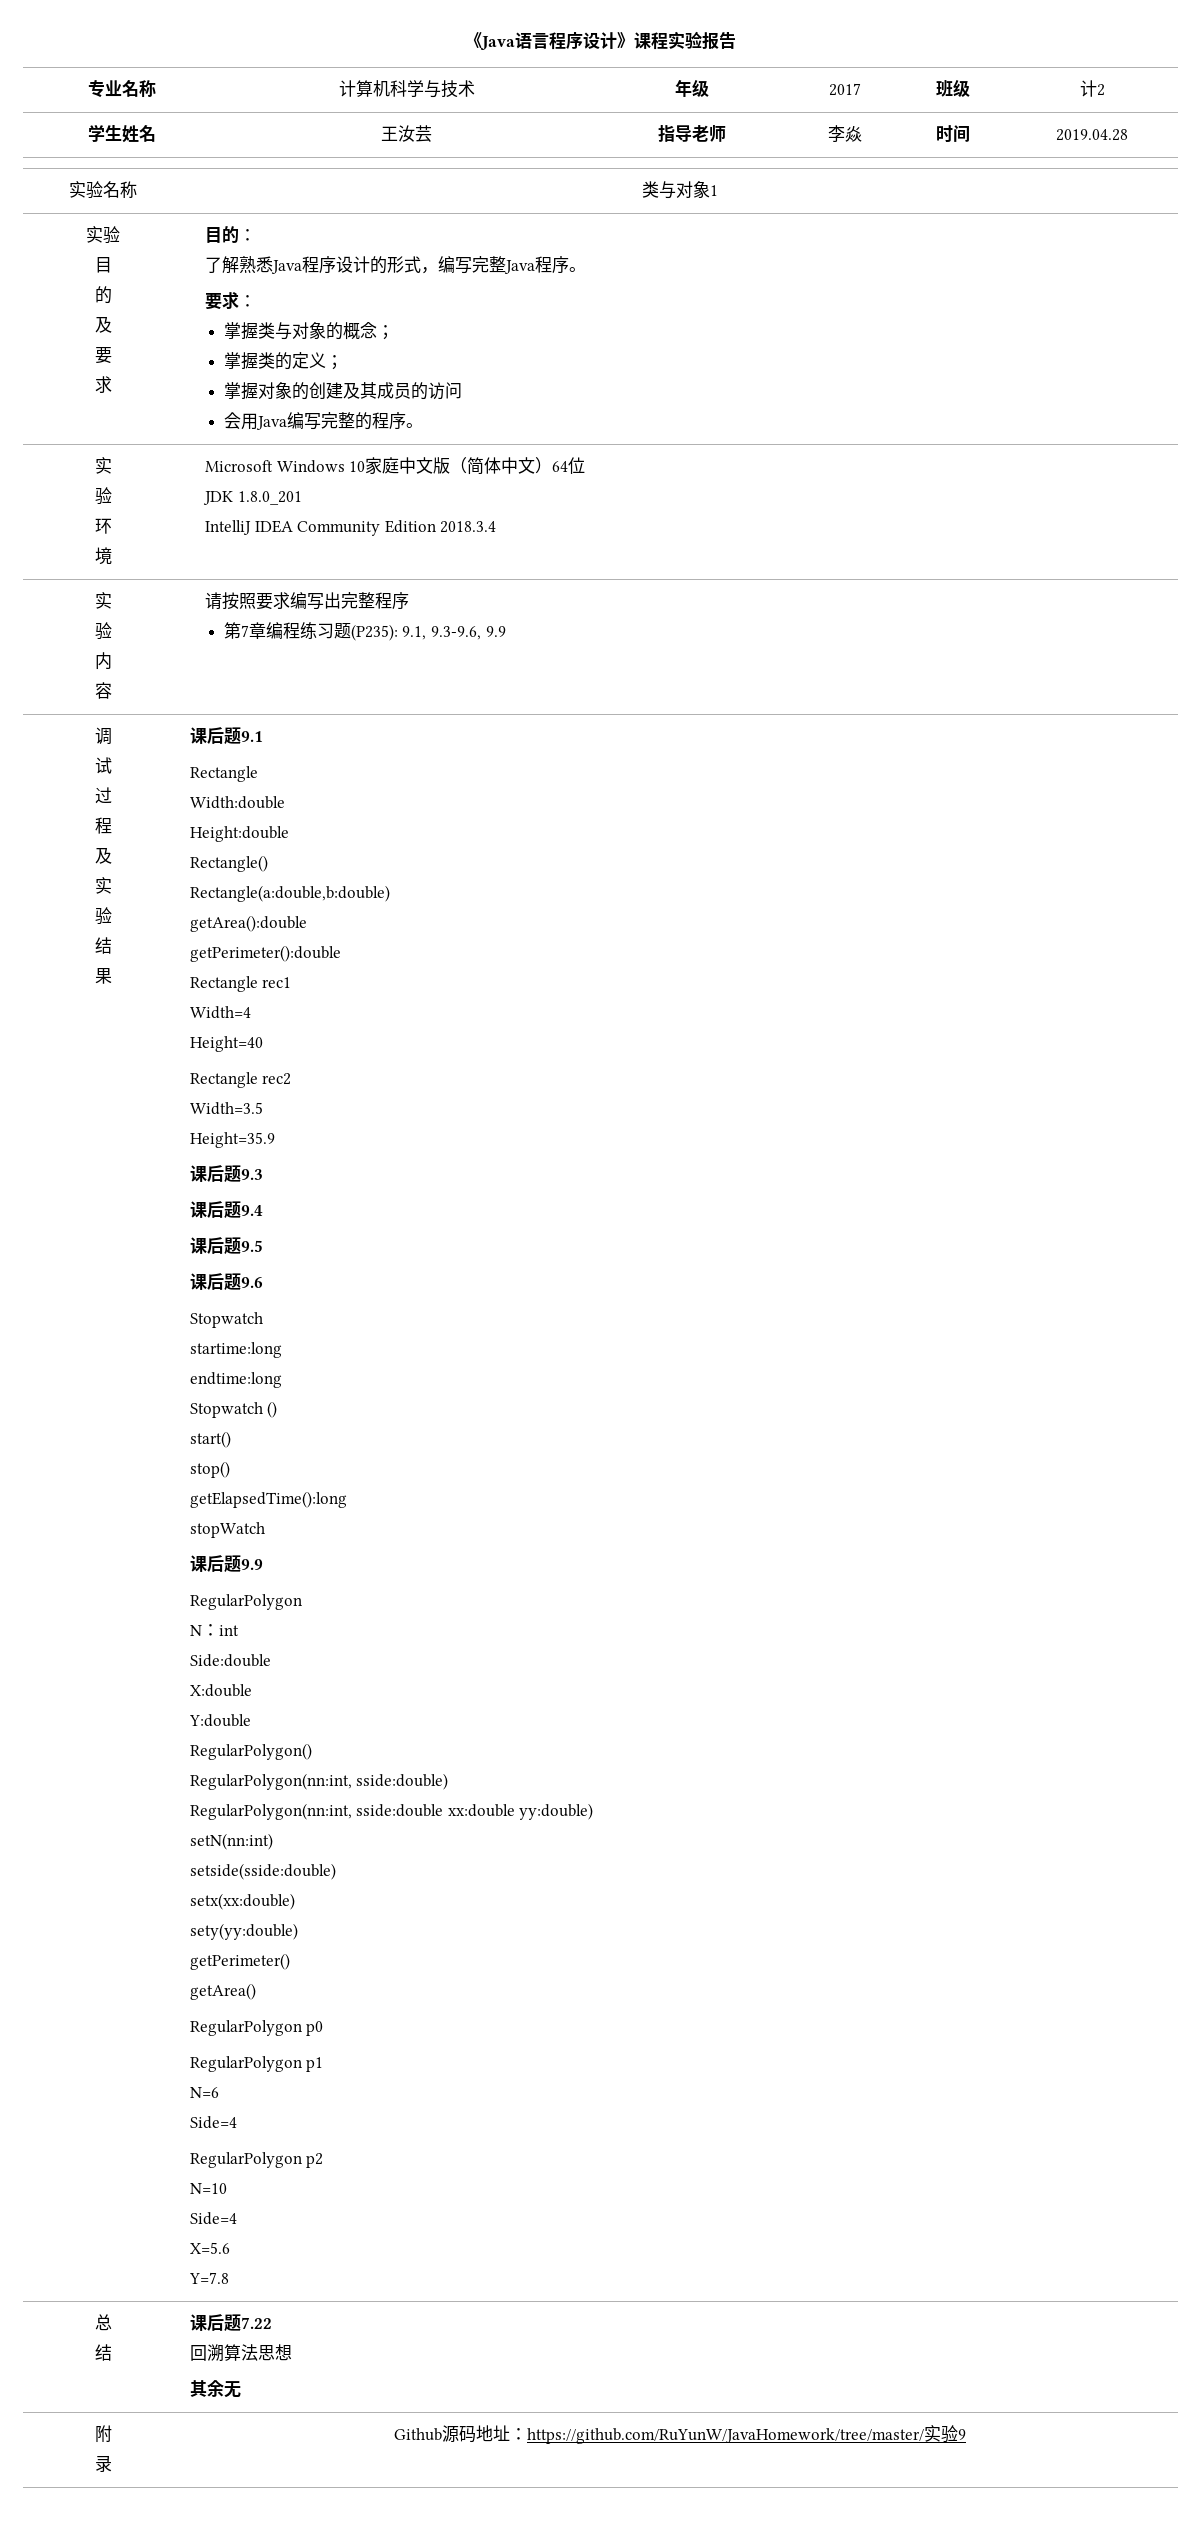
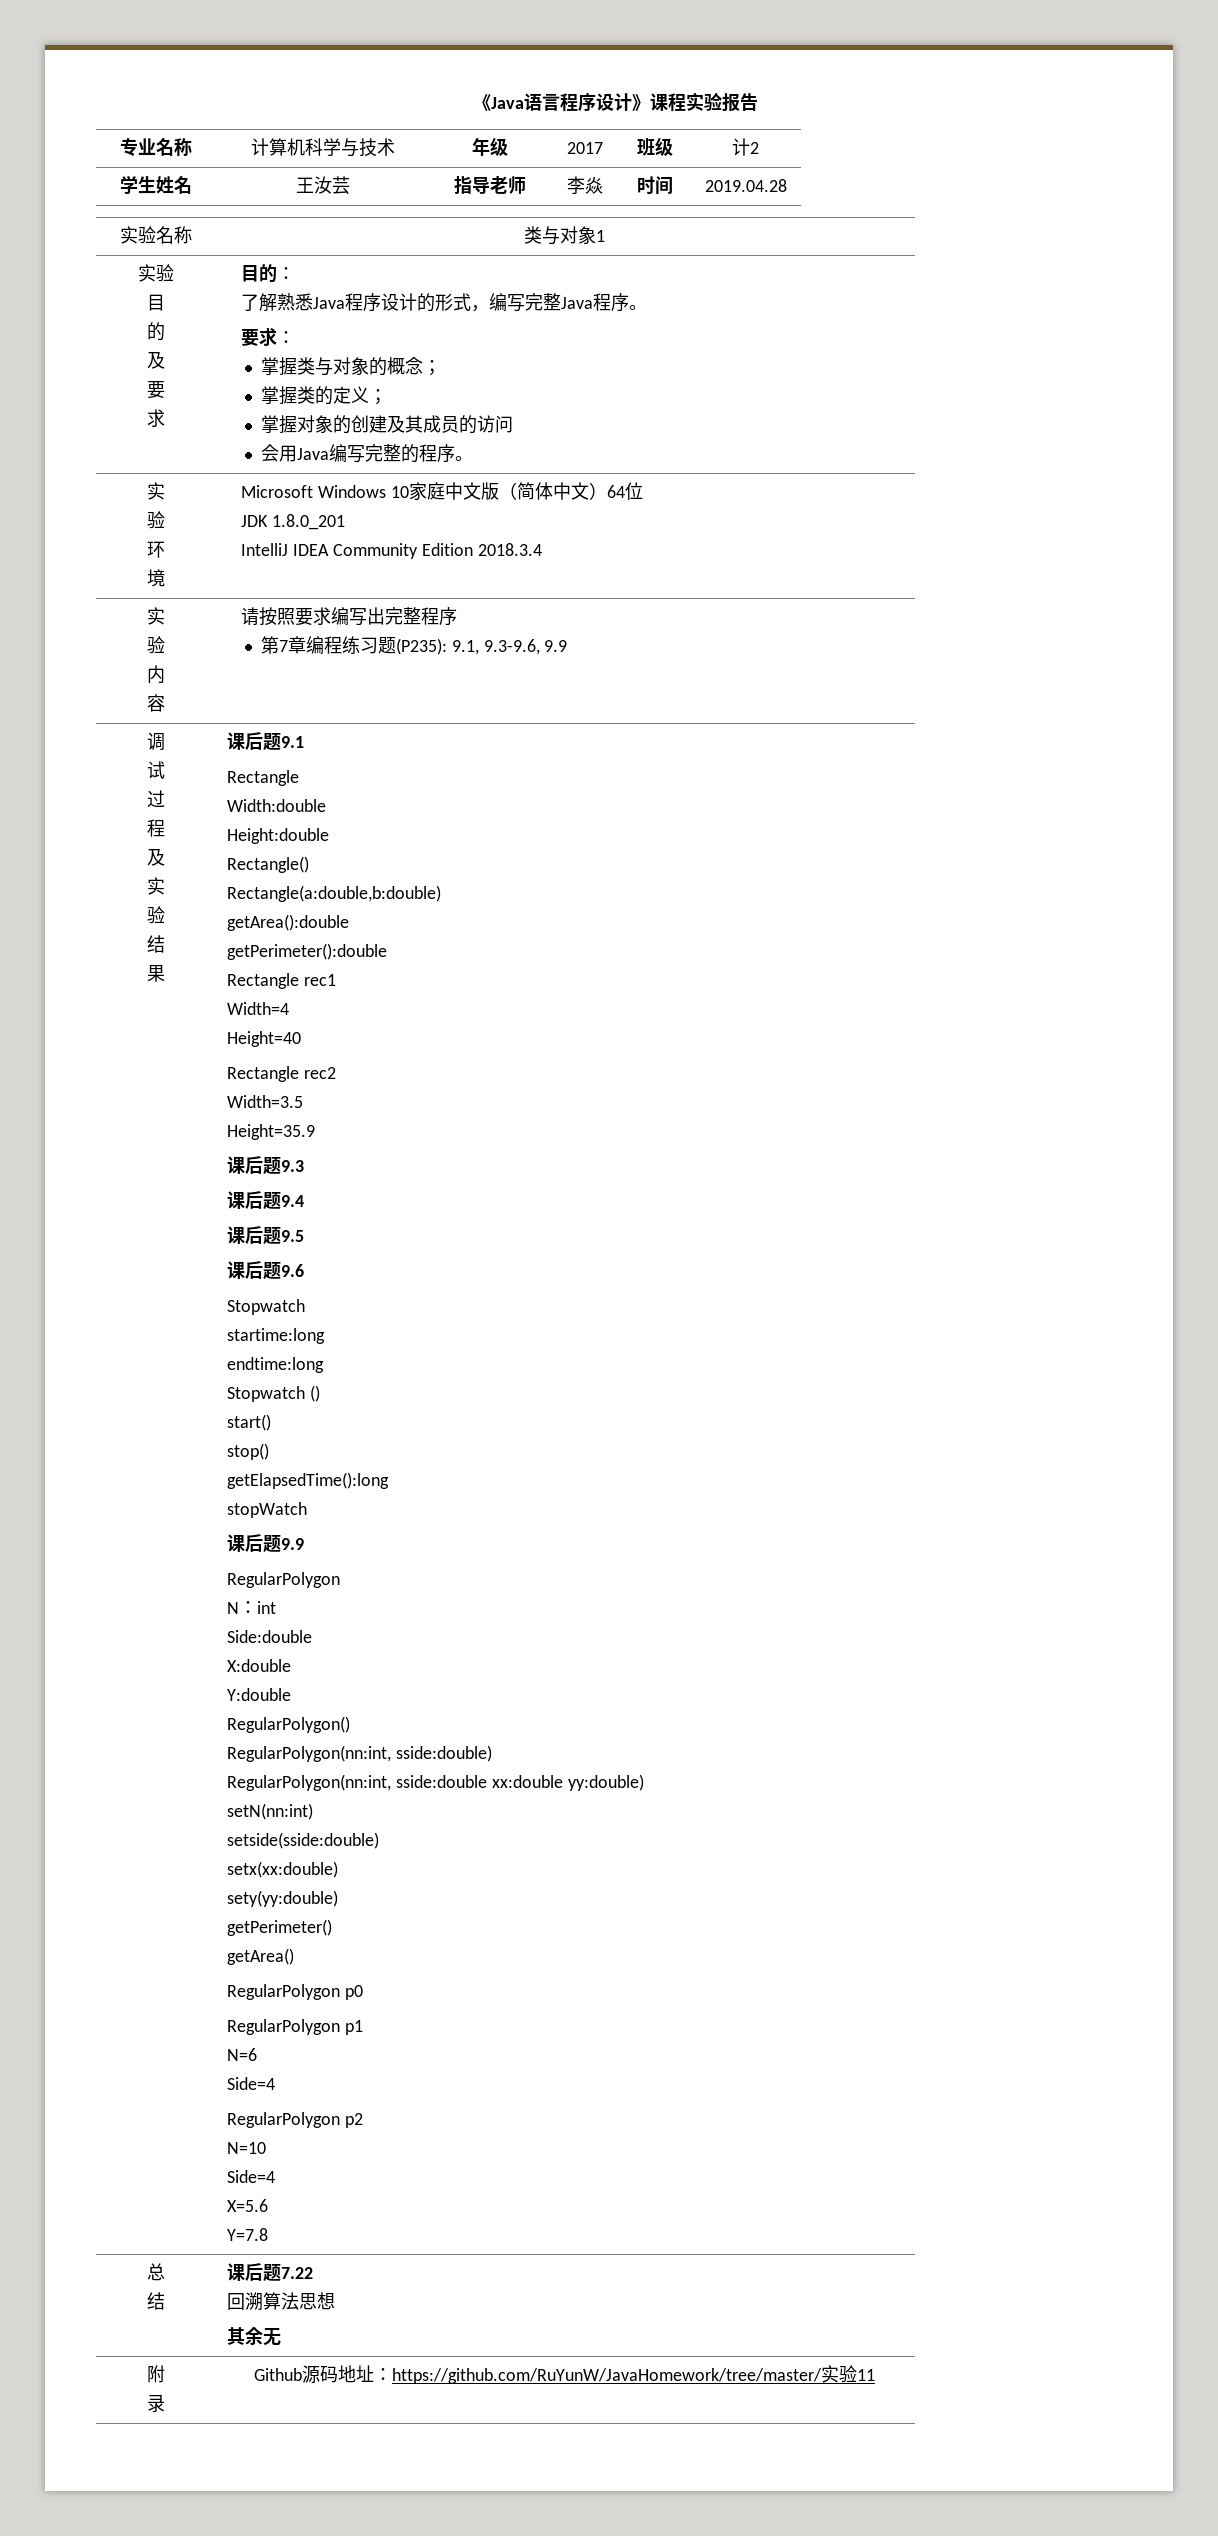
  附
- 录 | Github源码地址：https://github.com/RuYunW/JavaHomework/tree/master/实验9
+ 录 | Github源码地址：https://github.com/RuYunW/JavaHomework/tree/master/实验11

